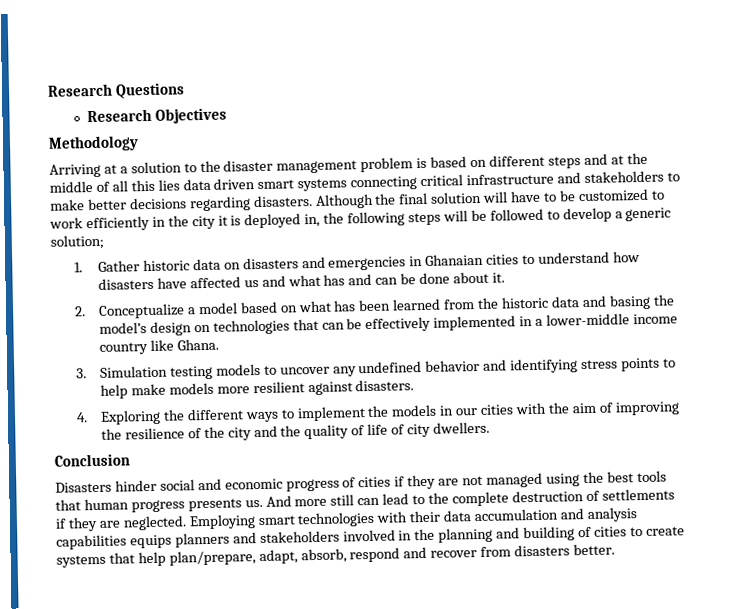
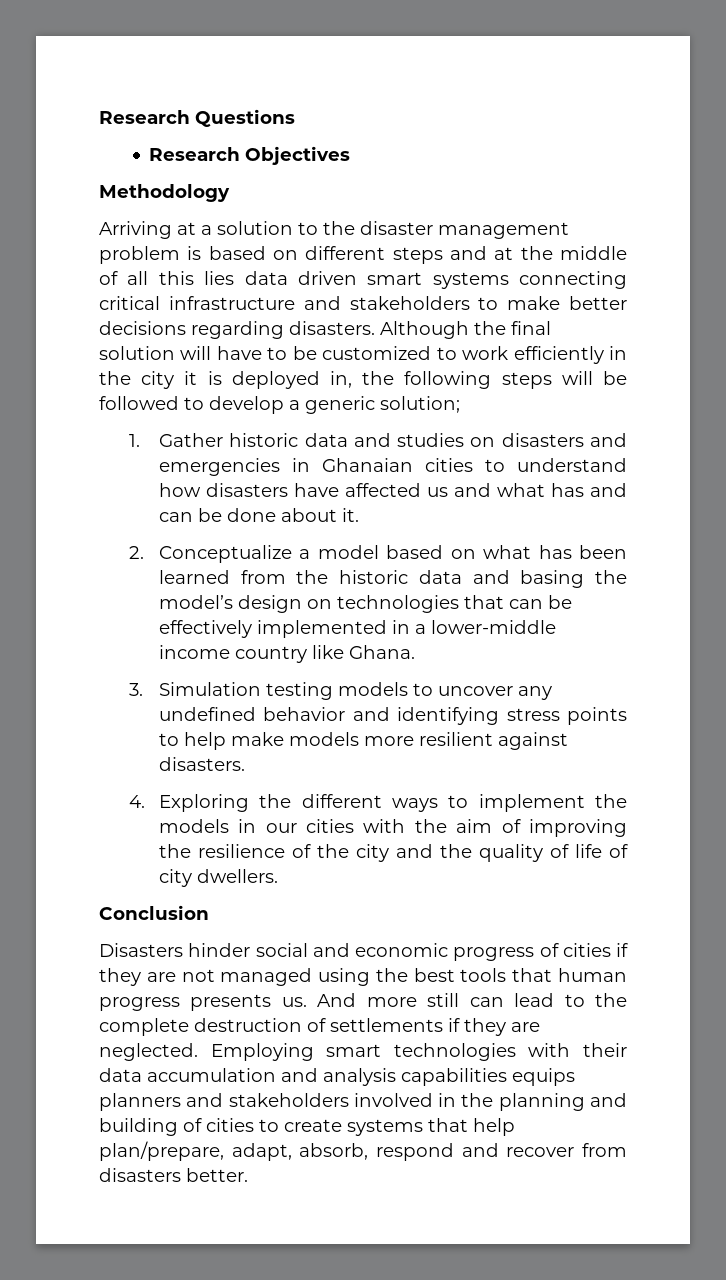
- 1. Gather historic data on disasters and emergencies in Ghanaian cities to understand how disasters have affected us and what has and can be done about it.
+ 1. Gather historic data and studies on disasters and emergencies in Ghanaian cities to understand how disasters have affected us and what has and can be done about it.

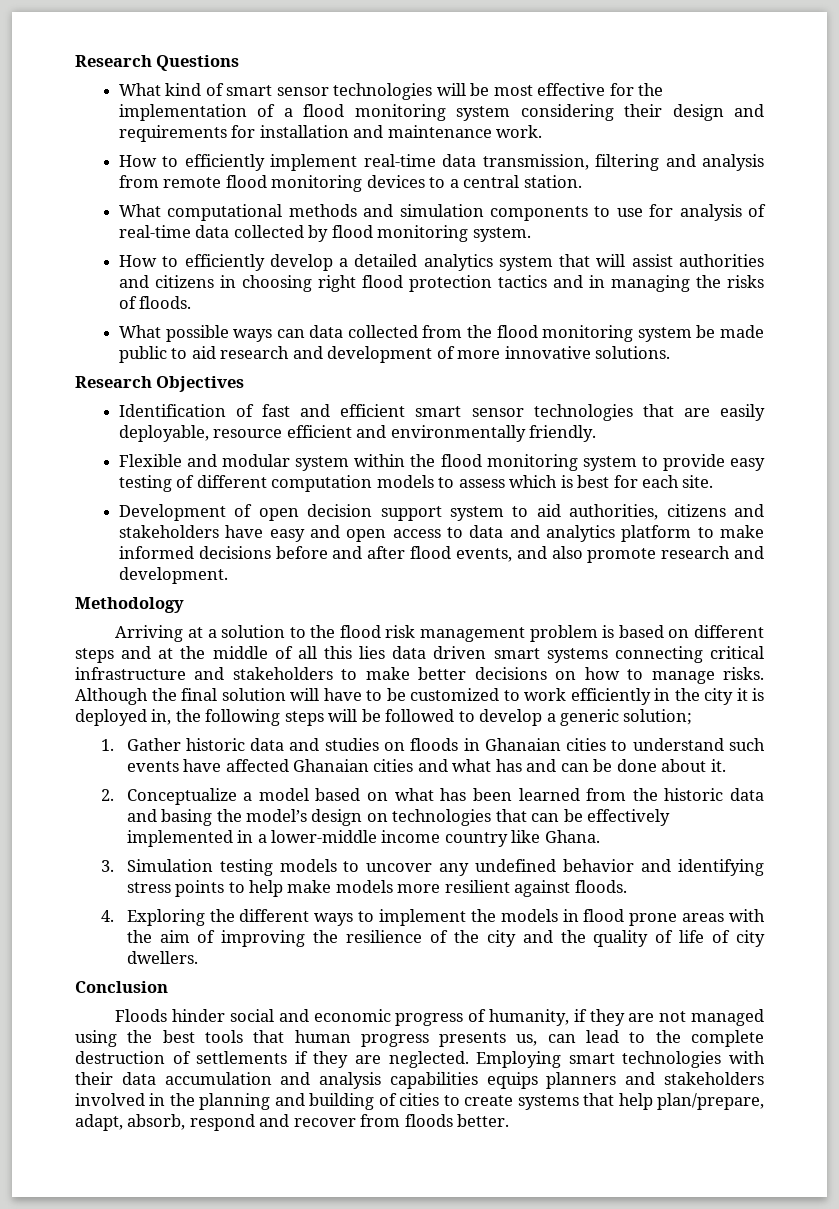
+ What kind of smart sensor technologies will be most effective for the implementation of a flood monitoring system considering their design and requirements for installation and maintenance work.
+ How to efficiently implement real-time data transmission, filtering and analysis from remote flood monitoring devices to a central station.
+ What computational methods and simulation components to use for analysis of real-time data collected by flood monitoring system.
+ How to efficiently develop a detailed analytics system that will assist authorities and citizens in choosing right flood protection tactics and in managing the risks of floods.
+ What possible ways can data collected from the flood monitoring system be made public to aid research and development of more innovative solutions.
  Research Objectives
+ Identification of fast and efficient smart sensor technologies that are easily deployable, resource efficient and environmentally friendly.
+ Flexible and modular system within the flood monitoring system to provide easy testing of different computation models to assess which is best for each site.
+ Development of open decision support system to aid authorities, citizens and stakeholders have easy and open access to data and analytics platform to make informed decisions before and after flood events, and also promote research and development.
- Arriving at a solution to the disaster management problem is based on different steps and at the middle of all this lies data driven smart systems connecting critical infrastructure and stakeholders to make better decisions regarding disasters.
+ Arriving at a solution to the flood risk management problem is based on different steps and at the middle of all this lies data driven smart systems connecting critical infrastructure and stakeholders to make better decisions on how to manage risks.
- 1. Gather historic data and studies on disasters and emergencies in Ghanaian cities to understand how disasters have affected us and what has and can be done about it.
+ 1. Gather historic data and studies on floods in Ghanaian cities to understand such events have affected Ghanaian cities and what has and can be done about it.
- 3. Simulation testing models to uncover any undefined behavior and identifying stress points to help make models more resilient against disasters.
+ 3. Simulation testing models to uncover any undefined behavior and identifying stress points to help make models more resilient against floods.
- 4. Exploring the different ways to implement the models in our cities with the aim of improving the resilience of the city and the quality of life of city dwellers.
+ 4. Exploring the different ways to implement the models in flood prone areas with the aim of improving the resilience of the city and the quality of life of city dwellers.
- Disasters hinder social and economic progress of cities if they are not managed using the best tools that human progress presents us. And more still can lead to the complete destruction of settlements if they are neglected.
+ Floods hinder social and economic progress of humanity, if they are not managed using the best tools that human progress presents us, can lead to the complete destruction of settlements if they are neglected.
- Employing smart technologies with their data accumulation and analysis capabilities equips planners and stakeholders involved in the planning and building of cities to create systems that help plan/prepare, adapt, absorb, respond and recover from disasters better.
+ Employing smart technologies with their data accumulation and analysis capabilities equips planners and stakeholders involved in the planning and building of cities to create systems that help plan/prepare, adapt, absorb, respond and recover from floods better.

